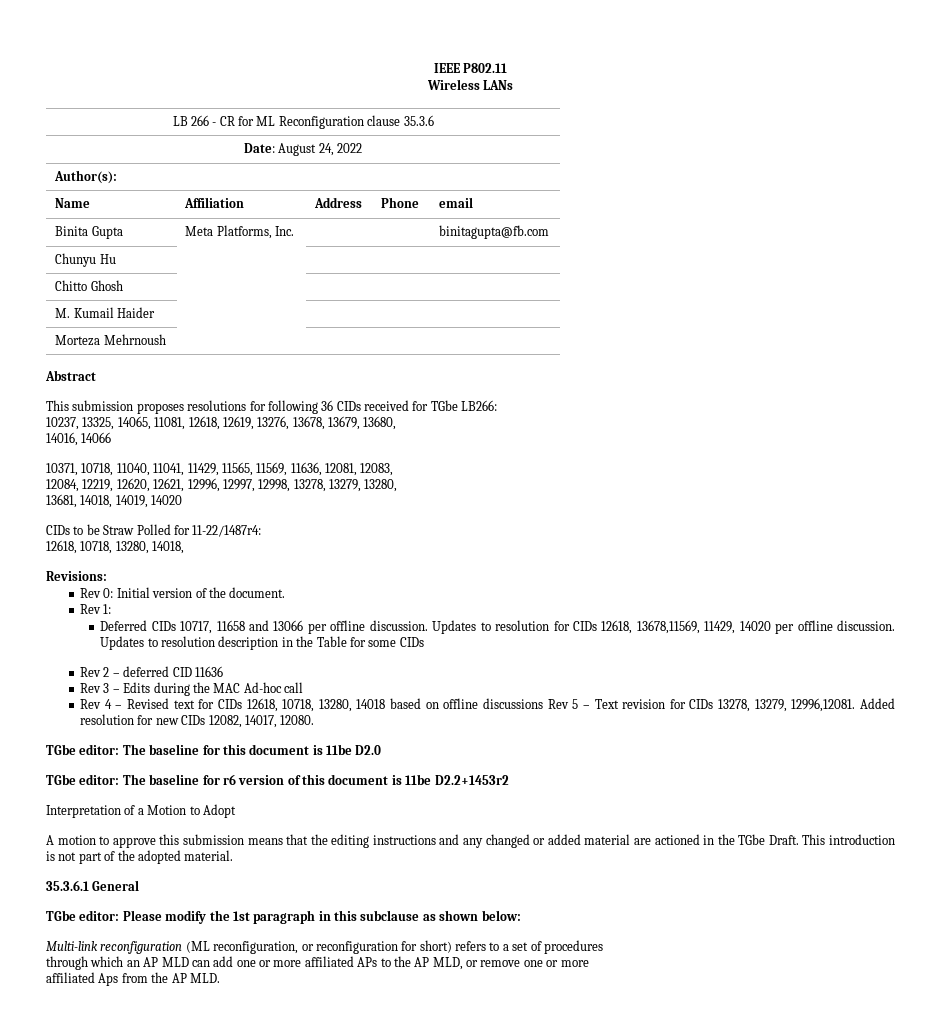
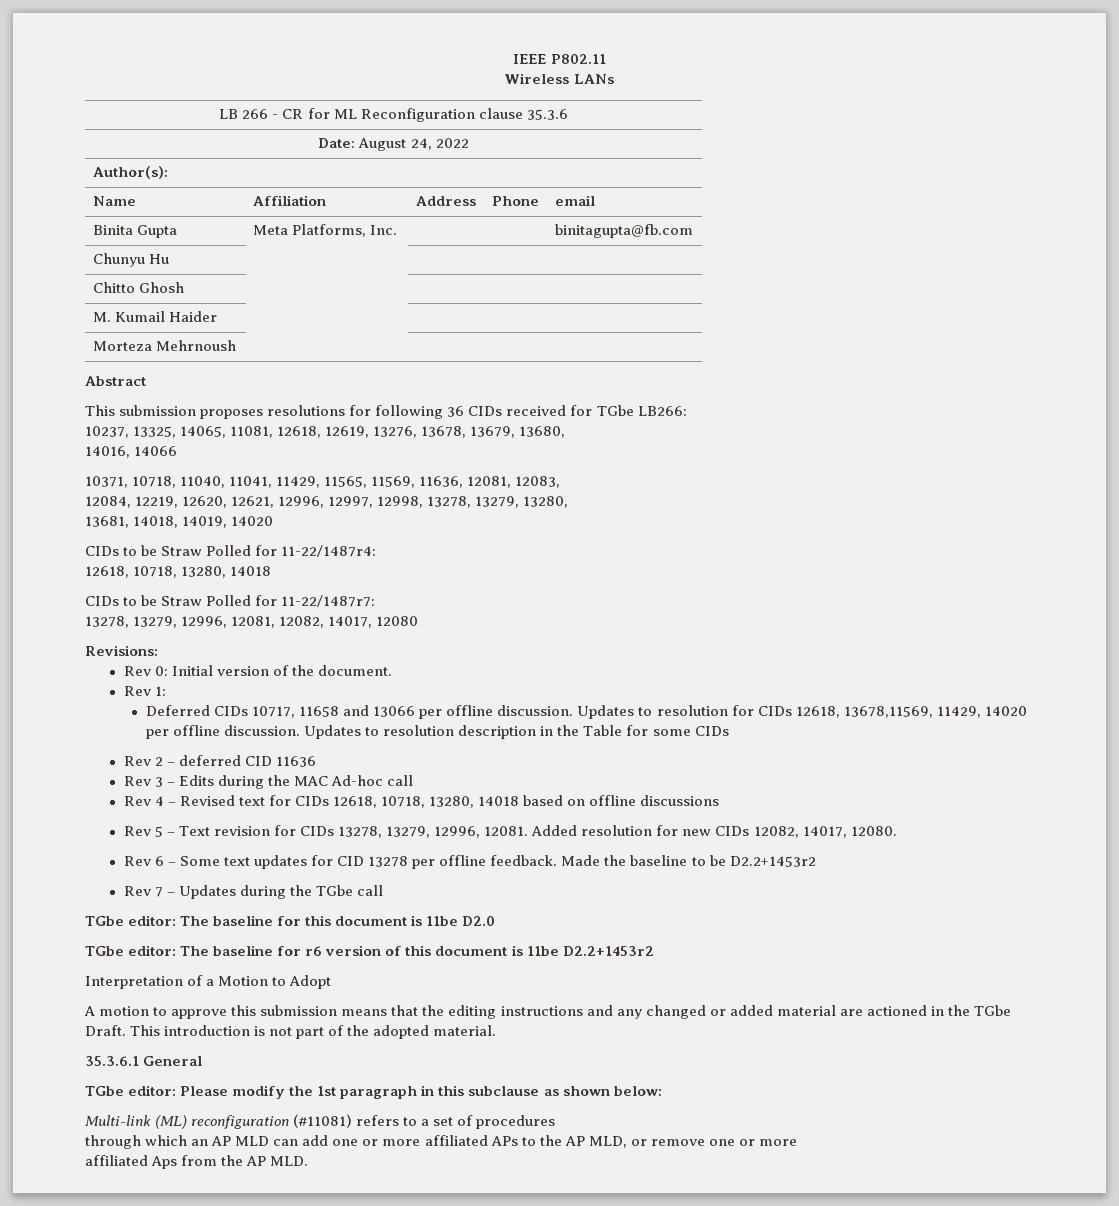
  CIDs to be Straw Polled for 11-22/1487r4:
- 12618, 10718, 13280, 14018,
+ 12618, 10718, 13280, 14018
+ CIDs to be Straw Polled for 11-22/1487r7:
+ 13278, 13279, 12996, 12081, 12082, 14017, 12080
- Rev 4 – Revised text for CIDs 12618, 10718, 13280, 14018 based on offline discussions Rev 5 – Text revision for CIDs 13278, 13279, 12996,12081.
+ Rev 4 – Revised text for CIDs 12618, 10718, 13280, 14018 based on offline discussions
+ Rev 5 – Text revision for CIDs 13278, 13279, 12996, 12081.
+ Rev 6 – Some text updates for CID 13278 per offline feedback. Made the baseline to be D2.2+1453r2
+ Rev 7 – Updates during the TGbe call
- Multi-link reconfiguration (ML reconfiguration, or reconfiguration for short) refers to a set of procedures
+ Multi-link (ML) reconfiguration (#11081) refers to a set of procedures

